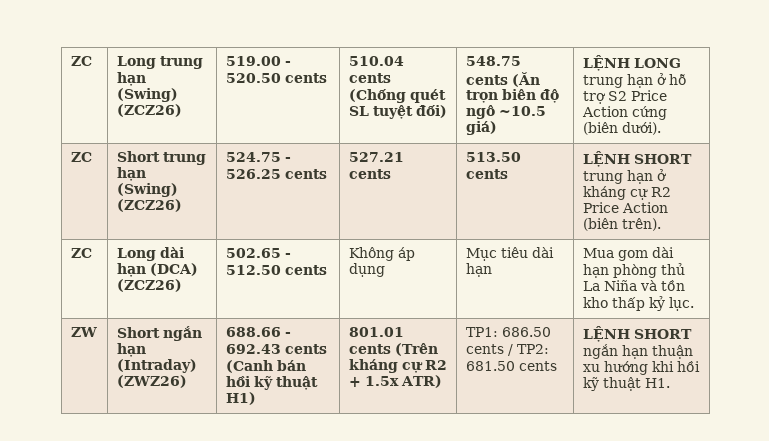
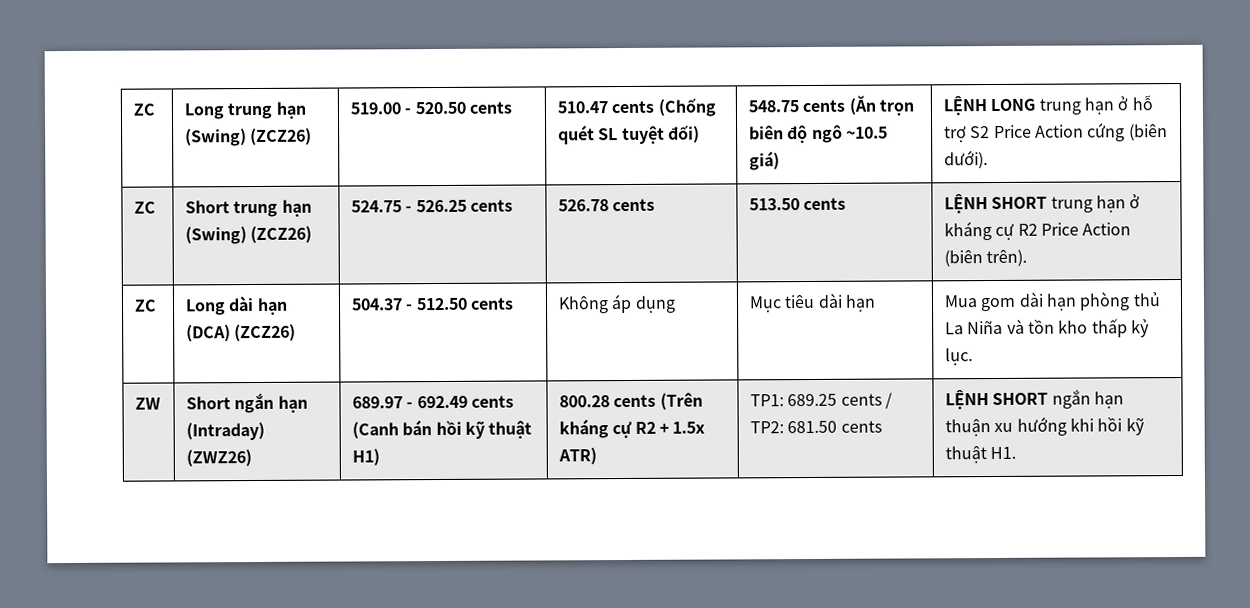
- ZC | Long trung hạn (Swing) (ZCZ26) | 519.00 - 520.50 cents | 510.04 cents (Chống quét SL tuyệt đối) | 548.75 cents (Ăn trọn biên độ ngô ~10.5 giá) | LỆNH LONG trung hạn ở hỗ trợ S2 Price Action cứng (biên dưới).
+ ZC | Long trung hạn (Swing) (ZCZ26) | 519.00 - 520.50 cents | 510.47 cents (Chống quét SL tuyệt đối) | 548.75 cents (Ăn trọn biên độ ngô ~10.5 giá) | LỆNH LONG trung hạn ở hỗ trợ S2 Price Action cứng (biên dưới).
- ZC | Short trung hạn (Swing) (ZCZ26) | 524.75 - 526.25 cents | 527.21 cents | 513.50 cents | LỆNH SHORT trung hạn ở kháng cự R2 Price Action (biên trên).
+ ZC | Short trung hạn (Swing) (ZCZ26) | 524.75 - 526.25 cents | 526.78 cents | 513.50 cents | LỆNH SHORT trung hạn ở kháng cự R2 Price Action (biên trên).
- ZC | Long dài hạn (DCA) (ZCZ26) | 502.65 - 512.50 cents | Không áp dụng | Mục tiêu dài hạn | Mua gom dài hạn phòng thủ La Niña và tồn kho thấp kỷ lục.
+ ZC | Long dài hạn (DCA) (ZCZ26) | 504.37 - 512.50 cents | Không áp dụng | Mục tiêu dài hạn | Mua gom dài hạn phòng thủ La Niña và tồn kho thấp kỷ lục.
- 688.66 - 692.43 cents (Canh bán hồi kỹ thuật H1)
+ 689.97 - 692.49 cents (Canh bán hồi kỹ thuật H1)
- 801.01 cents (Trên kháng cự R2 + 1.5x ATR)
+ 800.28 cents (Trên kháng cự R2 + 1.5x ATR)
- TP1: 686.50 cents / TP2: 681.50 cents
+ TP1: 689.25 cents / TP2: 681.50 cents

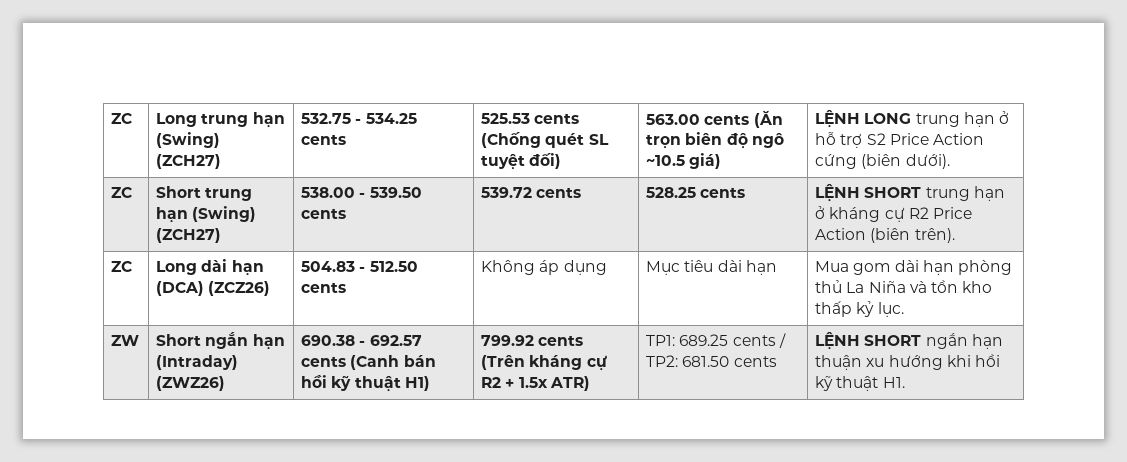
- ZC | Long trung hạn (Swing) (ZCZ26) | 519.00 - 520.50 cents | 510.47 cents (Chống quét SL tuyệt đối) | 548.75 cents (Ăn trọn biên độ ngô ~10.5 giá) | LỆNH LONG trung hạn ở hỗ trợ S2 Price Action cứng (biên dưới).
+ ZC | Long trung hạn (Swing) (ZCH27) | 532.75 - 534.25 cents | 525.53 cents (Chống quét SL tuyệt đối) | 563.00 cents (Ăn trọn biên độ ngô ~10.5 giá) | LỆNH LONG trung hạn ở hỗ trợ S2 Price Action cứng (biên dưới).
- ZC | Short trung hạn (Swing) (ZCZ26) | 524.75 - 526.25 cents | 526.78 cents | 513.50 cents | LỆNH SHORT trung hạn ở kháng cự R2 Price Action (biên trên).
+ ZC | Short trung hạn (Swing) (ZCH27) | 538.00 - 539.50 cents | 539.72 cents | 528.25 cents | LỆNH SHORT trung hạn ở kháng cự R2 Price Action (biên trên).
- ZC | Long dài hạn (DCA) (ZCZ26) | 504.37 - 512.50 cents | Không áp dụng | Mục tiêu dài hạn | Mua gom dài hạn phòng thủ La Niña và tồn kho thấp kỷ lục.
+ ZC | Long dài hạn (DCA) (ZCZ26) | 504.83 - 512.50 cents | Không áp dụng | Mục tiêu dài hạn | Mua gom dài hạn phòng thủ La Niña và tồn kho thấp kỷ lục.
- 689.97 - 692.49 cents (Canh bán hồi kỹ thuật H1)
+ 690.38 - 692.57 cents (Canh bán hồi kỹ thuật H1)
- 800.28 cents (Trên kháng cự R2 + 1.5x ATR)
+ 799.92 cents (Trên kháng cự R2 + 1.5x ATR)

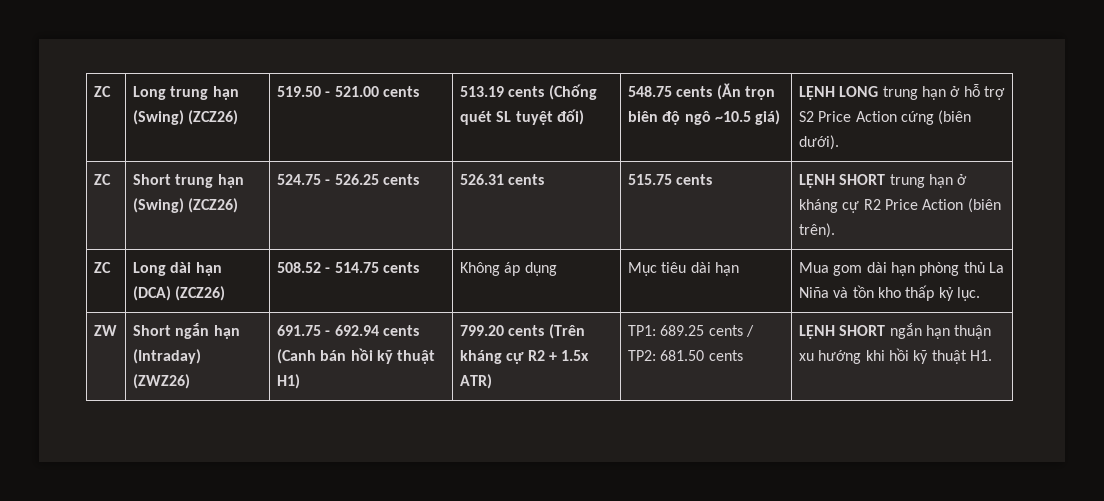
- ZC | Long trung hạn (Swing) (ZCH27) | 532.75 - 534.25 cents | 525.53 cents (Chống quét SL tuyệt đối) | 563.00 cents (Ăn trọn biên độ ngô ~10.5 giá) | LỆNH LONG trung hạn ở hỗ trợ S2 Price Action cứng (biên dưới).
+ ZC | Long trung hạn (Swing) (ZCZ26) | 519.50 - 521.00 cents | 513.19 cents (Chống quét SL tuyệt đối) | 548.75 cents (Ăn trọn biên độ ngô ~10.5 giá) | LỆNH LONG trung hạn ở hỗ trợ S2 Price Action cứng (biên dưới).
- ZC | Short trung hạn (Swing) (ZCH27) | 538.00 - 539.50 cents | 539.72 cents | 528.25 cents | LỆNH SHORT trung hạn ở kháng cự R2 Price Action (biên trên).
+ ZC | Short trung hạn (Swing) (ZCZ26) | 524.75 - 526.25 cents | 526.31 cents | 515.75 cents | LỆNH SHORT trung hạn ở kháng cự R2 Price Action (biên trên).
- ZC | Long dài hạn (DCA) (ZCZ26) | 504.83 - 512.50 cents | Không áp dụng | Mục tiêu dài hạn | Mua gom dài hạn phòng thủ La Niña và tồn kho thấp kỷ lục.
+ ZC | Long dài hạn (DCA) (ZCZ26) | 508.52 - 514.75 cents | Không áp dụng | Mục tiêu dài hạn | Mua gom dài hạn phòng thủ La Niña và tồn kho thấp kỷ lục.
- 690.38 - 692.57 cents (Canh bán hồi kỹ thuật H1)
+ 691.75 - 692.94 cents (Canh bán hồi kỹ thuật H1)
- 799.92 cents (Trên kháng cự R2 + 1.5x ATR)
+ 799.20 cents (Trên kháng cự R2 + 1.5x ATR)

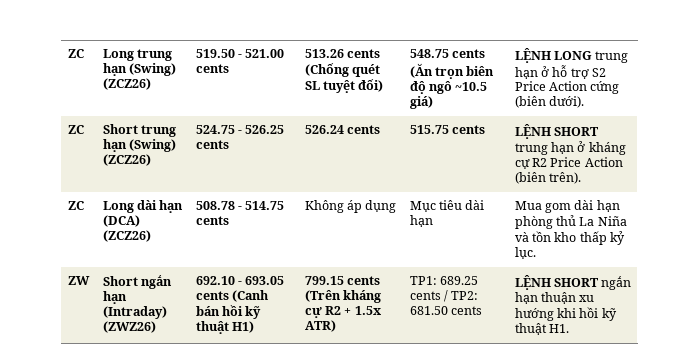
- ZC | Long trung hạn (Swing) (ZCZ26) | 519.50 - 521.00 cents | 513.19 cents (Chống quét SL tuyệt đối) | 548.75 cents (Ăn trọn biên độ ngô ~10.5 giá) | LỆNH LONG trung hạn ở hỗ trợ S2 Price Action cứng (biên dưới).
+ ZC | Long trung hạn (Swing) (ZCZ26) | 519.50 - 521.00 cents | 513.26 cents (Chống quét SL tuyệt đối) | 548.75 cents (Ăn trọn biên độ ngô ~10.5 giá) | LỆNH LONG trung hạn ở hỗ trợ S2 Price Action cứng (biên dưới).
- ZC | Short trung hạn (Swing) (ZCZ26) | 524.75 - 526.25 cents | 526.31 cents | 515.75 cents | LỆNH SHORT trung hạn ở kháng cự R2 Price Action (biên trên).
+ ZC | Short trung hạn (Swing) (ZCZ26) | 524.75 - 526.25 cents | 526.24 cents | 515.75 cents | LỆNH SHORT trung hạn ở kháng cự R2 Price Action (biên trên).
- ZC | Long dài hạn (DCA) (ZCZ26) | 508.52 - 514.75 cents | Không áp dụng | Mục tiêu dài hạn | Mua gom dài hạn phòng thủ La Niña và tồn kho thấp kỷ lục.
+ ZC | Long dài hạn (DCA) (ZCZ26) | 508.78 - 514.75 cents | Không áp dụng | Mục tiêu dài hạn | Mua gom dài hạn phòng thủ La Niña và tồn kho thấp kỷ lục.
- 691.75 - 692.94 cents (Canh bán hồi kỹ thuật H1)
+ 692.10 - 693.05 cents (Canh bán hồi kỹ thuật H1)
- 799.20 cents (Trên kháng cự R2 + 1.5x ATR)
+ 799.15 cents (Trên kháng cự R2 + 1.5x ATR)

